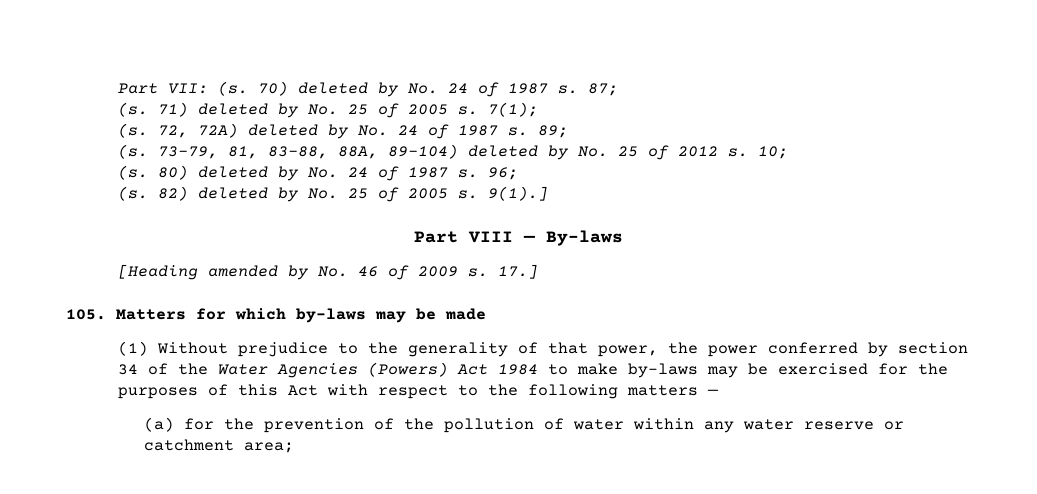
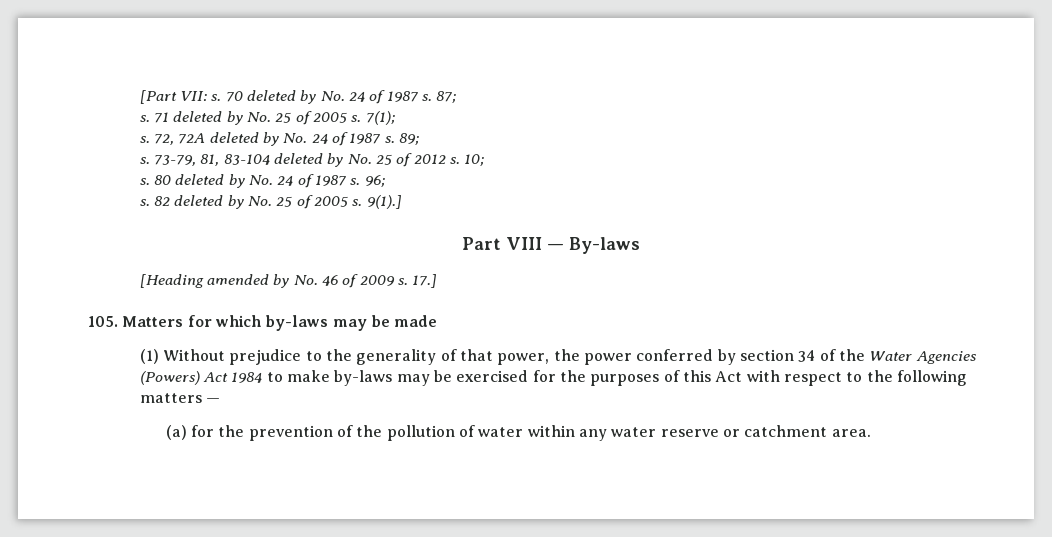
- Part VII: (s. 70) deleted by No. 24 of 1987 s.
+ [Part VII: s. 70 deleted by No. 24 of 1987 s.
- (s. 71) deleted by No. 25 of 2005 s.
+ s. 71 deleted by No. 25 of 2005 s.
- (s. 72, 72A) deleted by No. 24 of 1987 s.
+ s. 72, 72A deleted by No. 24 of 1987 s.
  89;
- (s.
+ s.
- 73-79, 81, 83-88, 88A, 89-104) deleted by No. 25 of 2012 s.
+ 73-79, 81, 83-104 deleted by No. 25 of 2012 s.
- (s. 80) deleted by No. 24 of 1987 s.
+ s. 80 deleted by No. 24 of 1987 s.
- (s. 82) deleted by No. 25 of 2005 s.
+ s. 82 deleted by No. 25 of 2005 s.
- (a) for the prevention of the pollution of water within any water reserve or catchment area;
+ (a) for the prevention of the pollution of water within any water reserve or catchment area.

